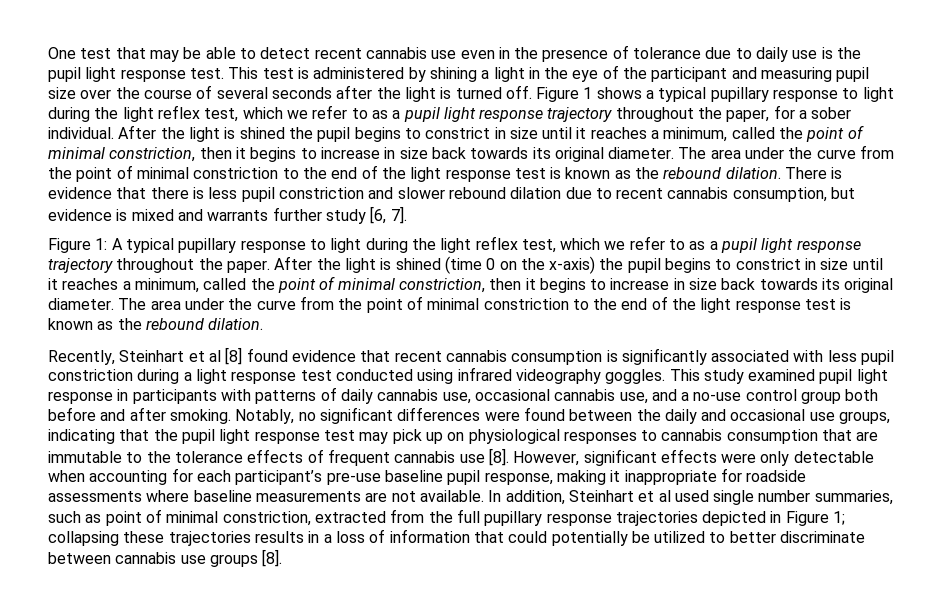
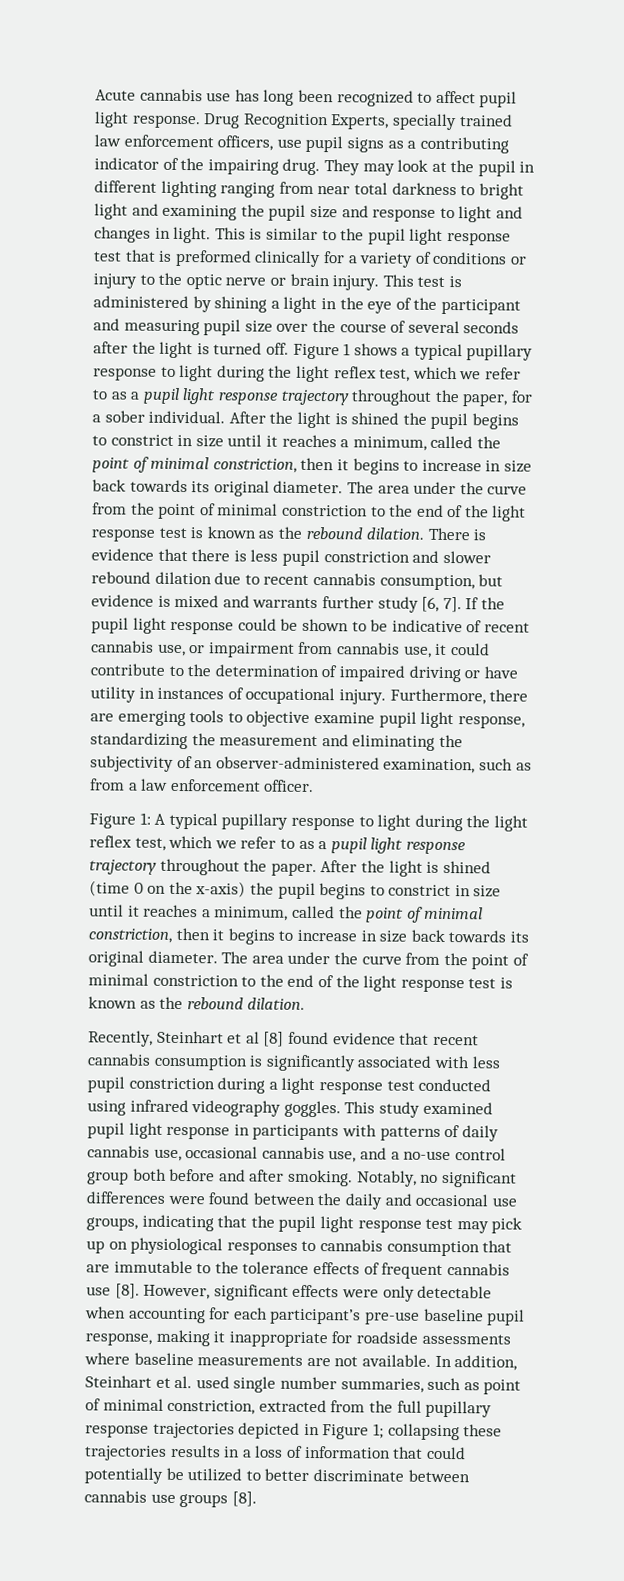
- One test that may be able to detect recent cannabis use even in the presence of tolerance due to daily use is the pupil light response test.
+ Acute cannabis use has long been recognized to affect pupil light response. Drug Recognition Experts, specially trained law enforcement officers, use pupil signs as a contributing indicator of the impairing drug. They may look at the pupil in different lighting ranging from near total darkness to bright light and examining the pupil size and response to light and changes in light. This is similar to the pupil light response test that is preformed clinically for a variety of conditions or injury to the optic nerve or brain injury.
+ If the pupil light response could be shown to be indicative of recent cannabis use, or impairment from cannabis use, it could contribute to the determination of impaired driving or have utility in instances of occupational injury. Furthermore, there are emerging tools to objective examine pupil light response, standardizing the measurement and eliminating the subjectivity of an observer-administered examination, such as from a law enforcement officer.
- In addition, Steinhart et al used single number summaries, such as point of minimal constriction, extracted from the full pupillary response trajectories depicted in Figure 1; collapsing these trajectories results in a loss of information that could potentially be utilized to better discriminate between cannabis use groups [8].
+ In addition, Steinhart et al. used single number summaries, such as point of minimal constriction, extracted from the full pupillary response trajectories depicted in Figure 1; collapsing these trajectories results in a loss of information that could potentially be utilized to better discriminate between cannabis use groups [8].

